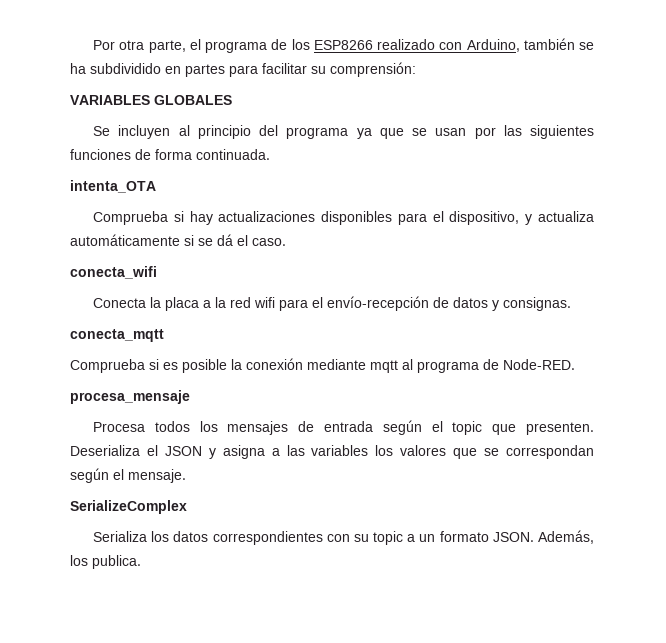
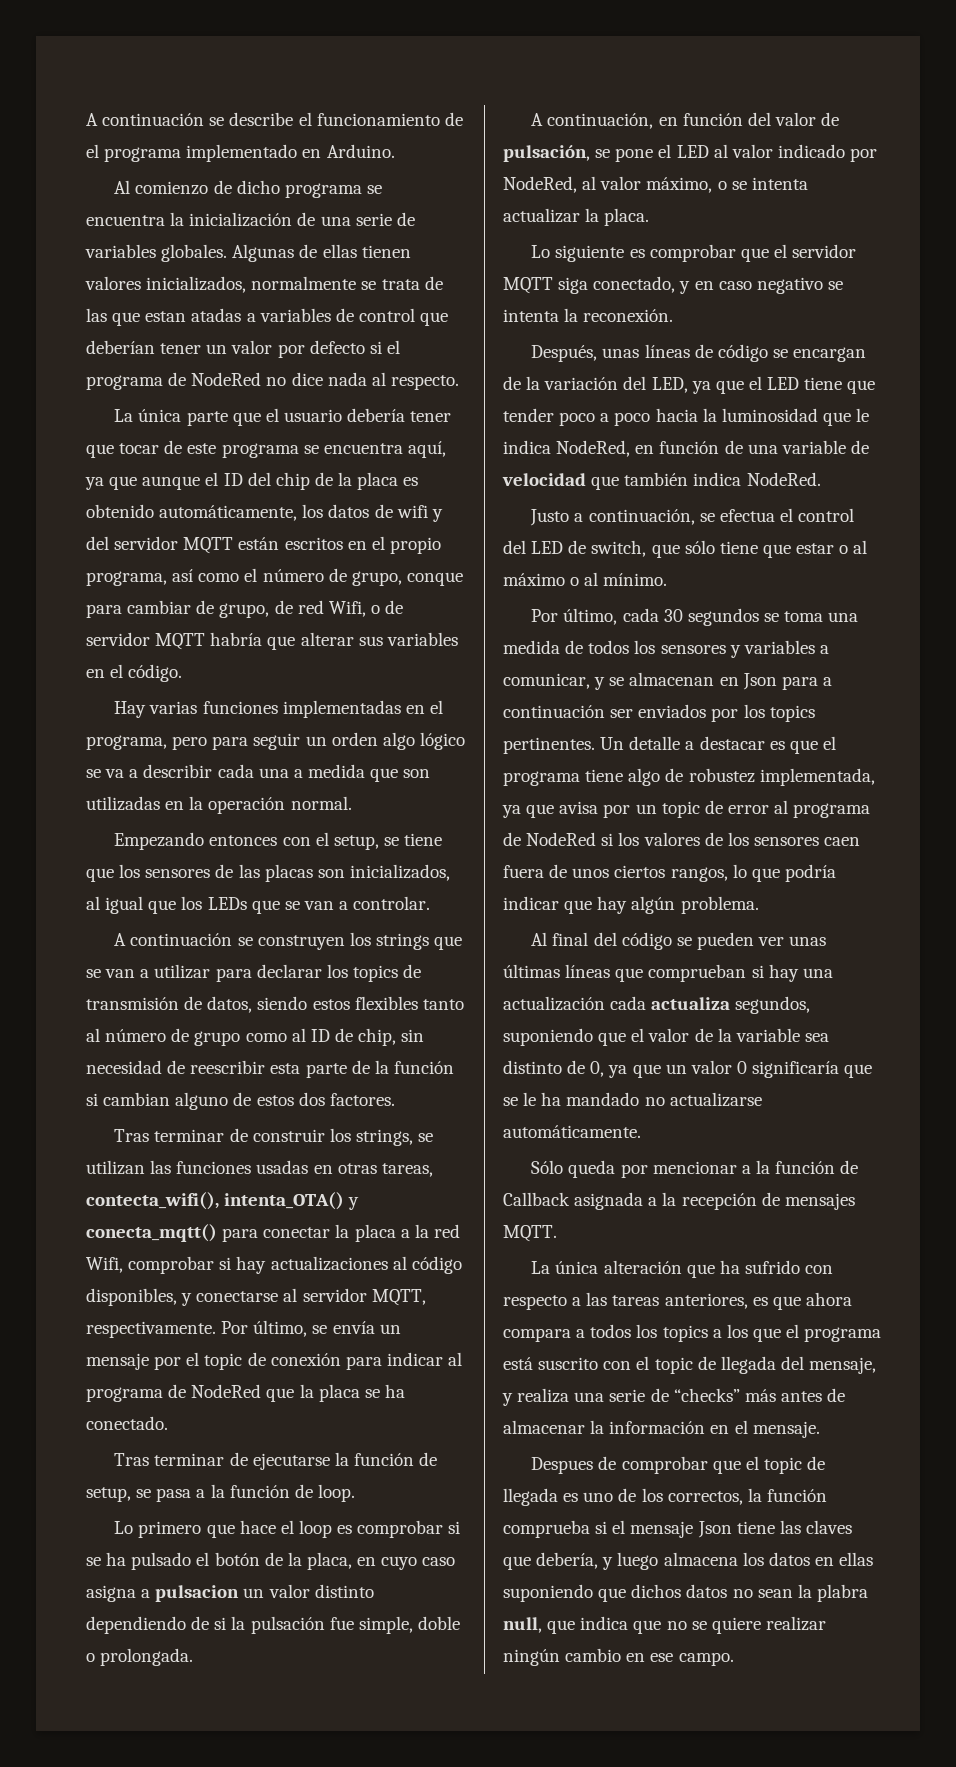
- Por otra parte, el programa de los ESP8266 realizado con Arduino, también se ha subdividido en partes para facilitar su comprensión:
- VARIABLES GLOBALES
- Se incluyen al principio del programa ya que se usan por las siguientes funciones de forma continuada.
- intenta_OTA
- Comprueba si hay actualizaciones disponibles para el dispositivo, y actualiza automáticamente si se dá el caso.
- conecta_wifi
- Conecta la placa a la red wifi para el envío-recepción de datos y consignas.
- conecta_mqtt
- Comprueba si es posible la conexión mediante mqtt al programa de Node-RED.
- procesa_mensaje
- Procesa todos los mensajes de entrada según el topic que presenten. Deserializa el JSON y asigna a las variables los valores que se correspondan según el mensaje.
- SerializeComplex
- Serializa los datos correspondientes con su topic a un formato JSON. Además, los publica.
+ A continuación se describe el funcionamiento de el programa implementado en Arduino.
+ Al comienzo de dicho programa se encuentra la inicialización de una serie de variables globales. Algunas de ellas tienen valores inicializados, normalmente se trata de las que estan atadas a variables de control que deberían tener un valor por defecto si el programa de NodeRed no dice nada al respecto.
+ La única parte que el usuario debería tener que tocar de este programa se encuentra aquí, ya que aunque el ID del chip de la placa es obtenido automáticamente, los datos de wifi y del servidor MQTT están escritos en el propio programa, así como el número de grupo, conque para cambiar de grupo, de red Wifi, o de servidor MQTT habría que alterar sus variables en el código.
+ Hay varias funciones implementadas en el programa, pero para seguir un orden algo lógico se va a describir cada una a medida que son utilizadas en la operación normal.
+ Empezando entonces con el setup, se tiene que los sensores de las placas son inicializados, al igual que los LEDs que se van a controlar.
+ A continuación se construyen los strings que se van a utilizar para declarar los topics de transmisión de datos, siendo estos flexibles tanto al número de grupo como al ID de chip, sin necesidad de reescribir esta parte de la función si cambian alguno de estos dos factores.
+ Tras terminar de construir los strings, se utilizan las funciones usadas en otras tareas, contecta_wifi(), intenta_OTA() y conecta_mqtt() para conectar la placa a la red Wifi, comprobar si hay actualizaciones al código disponibles, y conectarse al servidor MQTT, respectivamente. Por último, se envía un mensaje por el topic de conexión para indicar al programa de NodeRed que la placa se ha conectado.
+ Tras terminar de ejecutarse la función de setup, se pasa a la función de loop.
+ Lo primero que hace el loop es comprobar si se ha pulsado el botón de la placa, en cuyo caso asigna a pulsacion un valor distinto dependiendo de si la pulsación fue simple, doble o prolongada.
+ A continuación, en función del valor de pulsación, se pone el LED al valor indicado por NodeRed, al valor máximo, o se intenta actualizar la placa.
+ Lo siguiente es comprobar que el servidor MQTT siga conectado, y en caso negativo se intenta la reconexión.
+ Después, unas líneas de código se encargan de la variación del LED, ya que el LED tiene que tender poco a poco hacia la luminosidad que le indica NodeRed, en función de una variable de velocidad que también indica NodeRed.
+ Justo a continuación, se efectua el control del LED de switch, que sólo tiene que estar o al máximo o al mínimo.
+ Por último, cada 30 segundos se toma una medida de todos los sensores y variables a comunicar, y se almacenan en Json para a continuación ser enviados por los topics pertinentes. Un detalle a destacar es que el programa tiene algo de robustez implementada, ya que avisa por un topic de error al programa de NodeRed si los valores de los sensores caen fuera de unos ciertos rangos, lo que podría indicar que hay algún problema.
+ Al final del código se pueden ver unas últimas líneas que comprueban si hay una actualización cada actualiza segundos, suponiendo que el valor de la variable sea distinto de 0, ya que un valor 0 significaría que se le ha mandado no actualizarse automáticamente.
+ Sólo queda por mencionar a la función de Callback asignada a la recepción de mensajes MQTT.
+ La única alteración que ha sufrido con respecto a las tareas anteriores, es que ahora compara a todos los topics a los que el programa está suscrito con el topic de llegada del mensaje, y realiza una serie de “checks” más antes de almacenar la información en el mensaje.
+ Despues de comprobar que el topic de llegada es uno de los correctos, la función comprueba si el mensaje Json tiene las claves que debería, y luego almacena los datos en ellas suponiendo que dichos datos no sean la plabra null, que indica que no se quiere realizar ningún cambio en ese campo.

